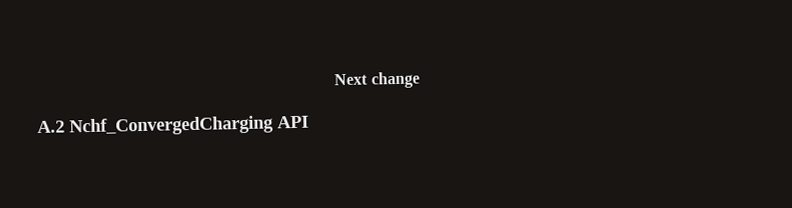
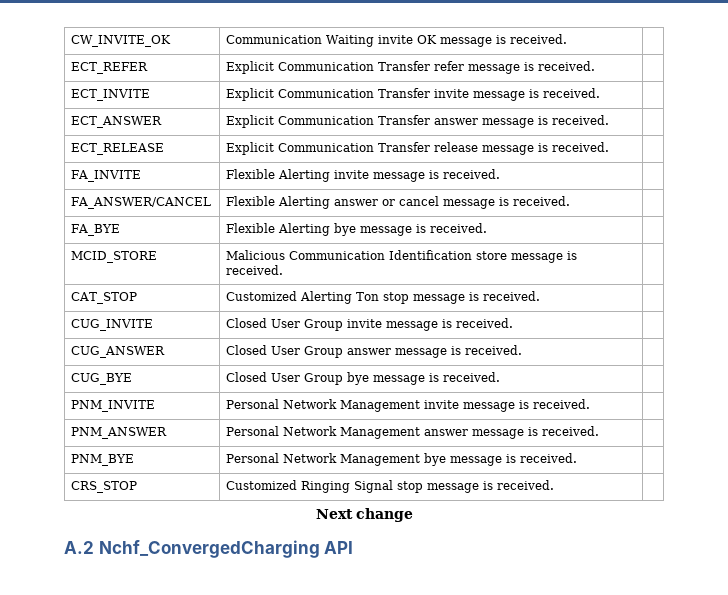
+ CW_INVITE_OK | Communication Waiting invite OK message is received. |
+ ECT_REFER | Explicit Communication Transfer refer message is received. |
+ ECT_INVITE | Explicit Communication Transfer invite message is received. |
+ ECT_ANSWER | Explicit Communication Transfer answer message is received. |
+ ECT_RELEASE | Explicit Communication Transfer release message is received. |
+ FA_INVITE | Flexible Alerting invite message is received. |
+ FA_ANSWER/CANCEL | Flexible Alerting answer or cancel message is received. |
+ FA_BYE | Flexible Alerting bye message is received. |
+ MCID_STORE | Malicious Communication Identification store message is received. |
+ CAT_STOP | Customized Alerting Ton stop message is received. |
+ CUG_INVITE | Closed User Group invite message is received. |
+ CUG_ANSWER | Closed User Group answer message is received. |
+ CUG_BYE | Closed User Group bye message is received. |
+ PNM_INVITE | Personal Network Management invite message is received. |
+ PNM_ANSWER | Personal Network Management answer message is received. |
+ PNM_BYE | Personal Network Management bye message is received. |
+ CRS_STOP | Customized Ringing Signal stop message is received. |

